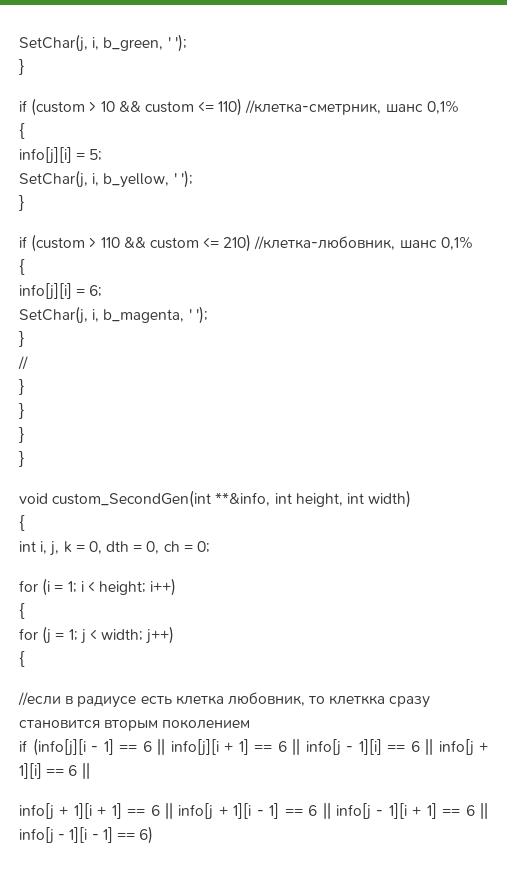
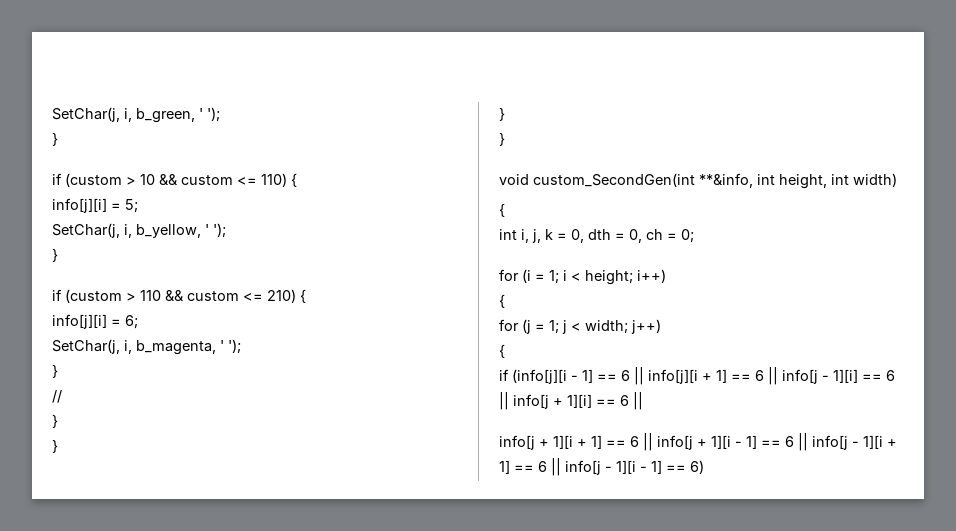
- if (custom > 10 && custom <= 110) //клетка-сметрник, шанс 0,1%
- {
+ if (custom > 10 && custom <= 110) {
- if (custom > 110 && custom <= 210) //клетка-любовник, шанс 0,1%
- {
+ if (custom > 110 && custom <= 210) {
- //если в радиусе есть клетка любовник, то клеткка сразу становится вторым поколением

